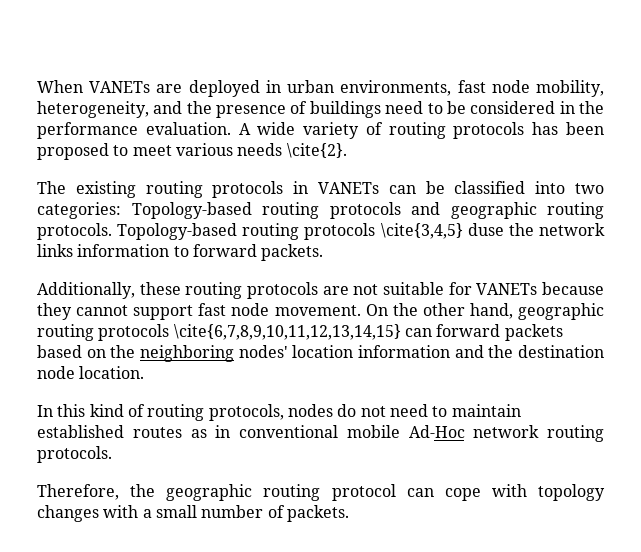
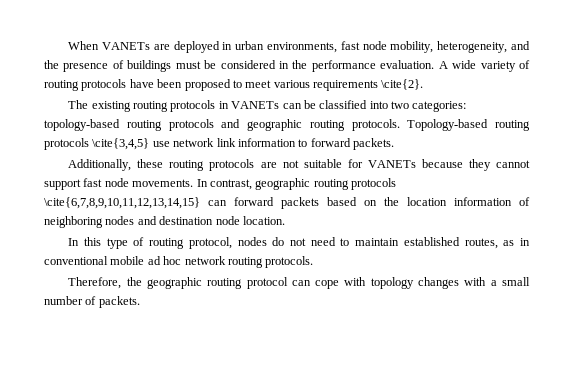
- When VANETs are deployed in urban environments, fast node mobility, heterogeneity, and the presence of buildings need to be considered in the performance evaluation.
+ When VANETs are deployed in urban environments, fast node mobility, heterogeneity, and the presence of buildings must be considered in the performance evaluation.
- A wide variety of routing protocols has been proposed to meet various needs \cite{2}.
+ A wide variety of routing protocols have been proposed to meet various requirements \cite{2}.
- The existing routing protocols in VANETs can be classified into two categories: Topology-based routing protocols and geographic routing protocols.
+ The existing routing protocols in VANETs can be classified into two categories: topology-based routing protocols and geographic routing protocols.
- Topology-based routing protocols \cite{3,4,5} duse the network links information to forward packets.
+ Topology-based routing protocols \cite{3,4,5} use network link information to forward packets.
- Additionally, these routing protocols are not suitable for VANETs because they cannot support fast node movement. On the other hand, geographic routing protocols \cite{6,7,8,9,10,11,12,13,14,15} can forward packets based on the neighboring nodes' location information and the destination node location.
+ Additionally, these routing protocols are not suitable for VANETs because they cannot support fast node movements. In contrast, geographic routing protocols \cite{6,7,8,9,10,11,12,13,14,15} can forward packets based on the location information of neighboring nodes and destination node location.
- In this kind of routing protocols, nodes do not need to maintain established routes as in conventional mobile Ad-Hoc network routing protocols.
+ In this type of routing protocol, nodes do not need to maintain established routes, as in conventional mobile ad hoc network routing protocols.

